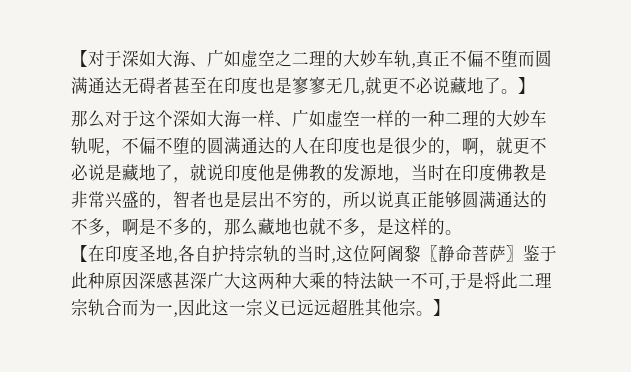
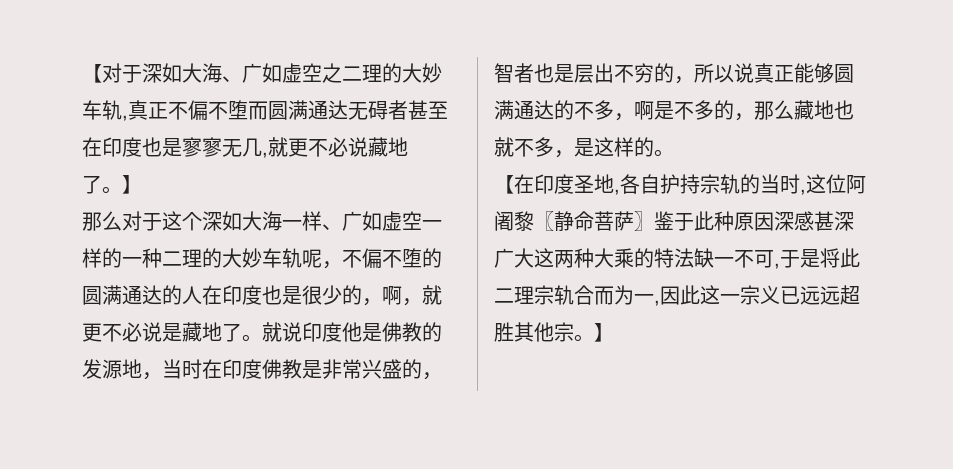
- 那么对于这个深如大海一样、广如虚空一样的一种二理的大妙车轨呢，不偏不堕的圆满通达的人在印度也是很少的，啊，就更不必说是藏地了，就说印度他是佛教的发源地，当时在印度佛教是非常兴盛的，智者也是层出不穷的，所以说真正能够圆满通达的不多，啊是不多的，那么藏地也就不多，是这样的。
+ 那么对于这个深如大海一样、广如虚空一样的一种二理的大妙车轨呢，不偏不堕的圆满通达的人在印度也是很少的，啊，就更不必说是藏地了。就说印度他是佛教的发源地，当时在印度佛教是非常兴盛的，智者也是层出不穷的，所以说真正能够圆满通达的不多，啊是不多的，那么藏地也就不多，是这样的。

